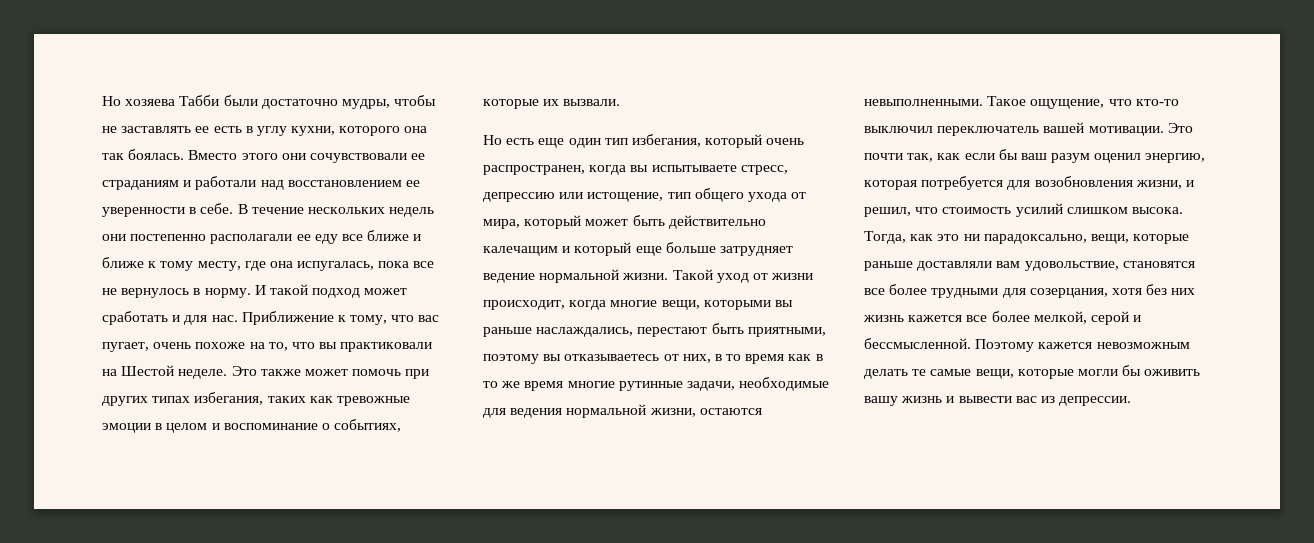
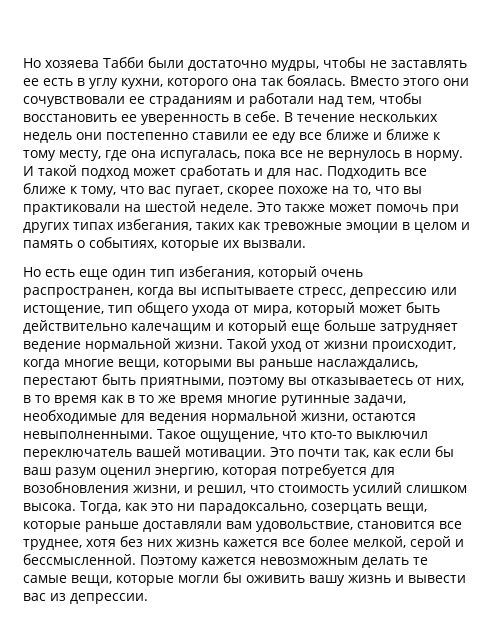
- Вместо этого они сочувствовали ее страданиям и работали над восстановлением ее уверенности в себе.
+ Вместо этого они сочувствовали ее страданиям и работали над тем, чтобы восстановить ее уверенность в себе.
- В течение нескольких недель они постепенно располагали ее еду все ближе и ближе к тому месту, где она испугалась, пока все не вернулось в норму.
+ В течение нескольких недель они постепенно ставили ее еду все ближе и ближе к тому месту, где она испугалась, пока все не вернулось в норму.
- Приближение к тому, что вас пугает, очень похоже на то, что вы практиковали на Шестой неделе.
+ Подходить все ближе к тому, что вас пугает, скорее похоже на то, что вы практиковали на шестой неделе.
- Это также может помочь при других типах избегания, таких как тревожные эмоции в целом и воспоминание о событиях, которые их вызвали.
+ Это также может помочь при других типах избегания, таких как тревожные эмоции в целом и память о событиях, которые их вызвали.
- Тогда, как это ни парадоксально, вещи, которые раньше доставляли вам удовольствие, становятся все более трудными для созерцания, хотя без них жизнь кажется все более мелкой, серой и бессмысленной.
+ Тогда, как это ни парадоксально, созерцать вещи, которые раньше доставляли вам удовольствие, становится все труднее, хотя без них жизнь кажется все более мелкой, серой и бессмысленной.

